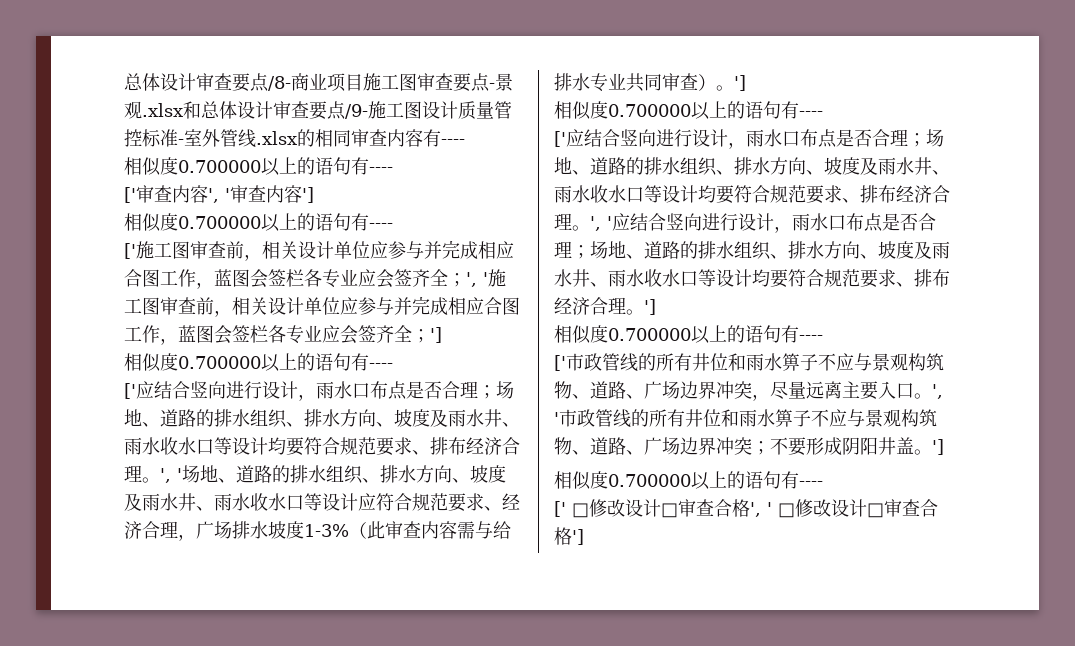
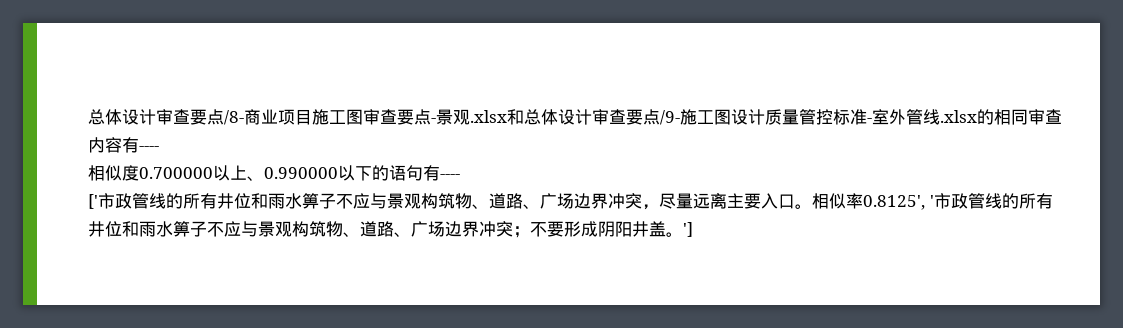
  总体设计审查要点/8-商业项目施工图审查要点-景观.xlsx和总体设计审查要点/9-施工图设计质量管控标准-室外管线.xlsx的相同审查内容有----
- 相似度0.700000以上的语句有----
- ['审查内容', '审查内容']
- 相似度0.700000以上的语句有----
- ['施工图审查前，相关设计单位应参与并完成相应合图工作，蓝图会签栏各专业应会签齐全；', '施工图审查前，相关设计单位应参与并完成相应合图工作，蓝图会签栏各专业应会签齐全；']
- 相似度0.700000以上的语句有----
- ['应结合竖向进行设计，雨水口布点是否合理；场地、道路的排水组织、排水方向、坡度及雨水井、雨水收水口等设计均要符合规范要求、排布经济合理。', '场地、道路的排水组织、排水方向、坡度及雨水井、雨水收水口等设计应符合规范要求、经济合理，广场排水坡度1-3%（此审查内容需与给排水专业共同审查）。']
- 相似度0.700000以上的语句有----
- ['应结合竖向进行设计，雨水口布点是否合理；场地、道路的排水组织、排水方向、坡度及雨水井、雨水收水口等设计均要符合规范要求、排布经济合理。', '应结合竖向进行设计，雨水口布点是否合理；场地、道路的排水组织、排水方向、坡度及雨水井、雨水收水口等设计均要符合规范要求、排布经济合理。']
- 相似度0.700000以上的语句有----
+ 相似度0.700000以上、0.990000以下的语句有----
- ', '市政管线的所有井位和雨水箅子不应与景观构筑物、道路、广场边界冲突；不要形成阴阳井盖。']
- 相似度0.700000以上的语句有----
- [' □修改设计□审查合格', ' □修改设计□审查合格']
+ 相似率0.8125', '市政管线的所有井位和雨水箅子不应与景观构筑物、道路、广场边界冲突；不要形成阴阳井盖。']

